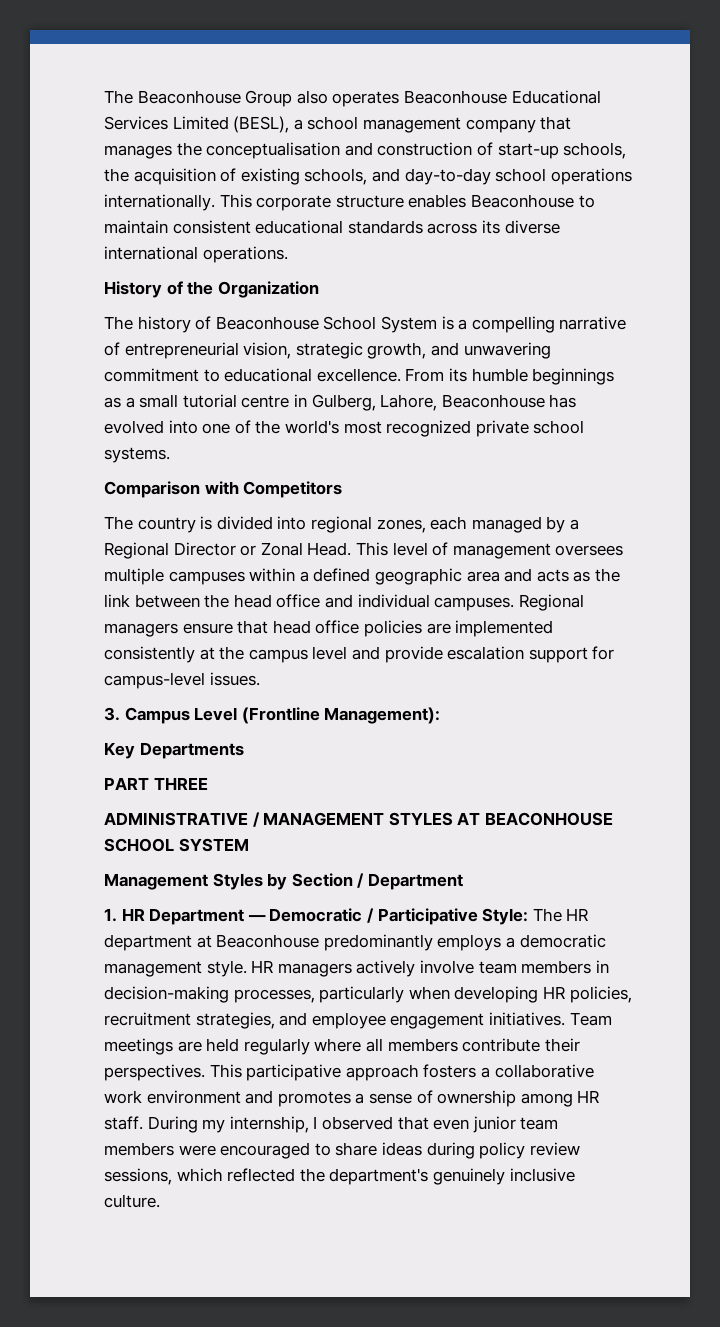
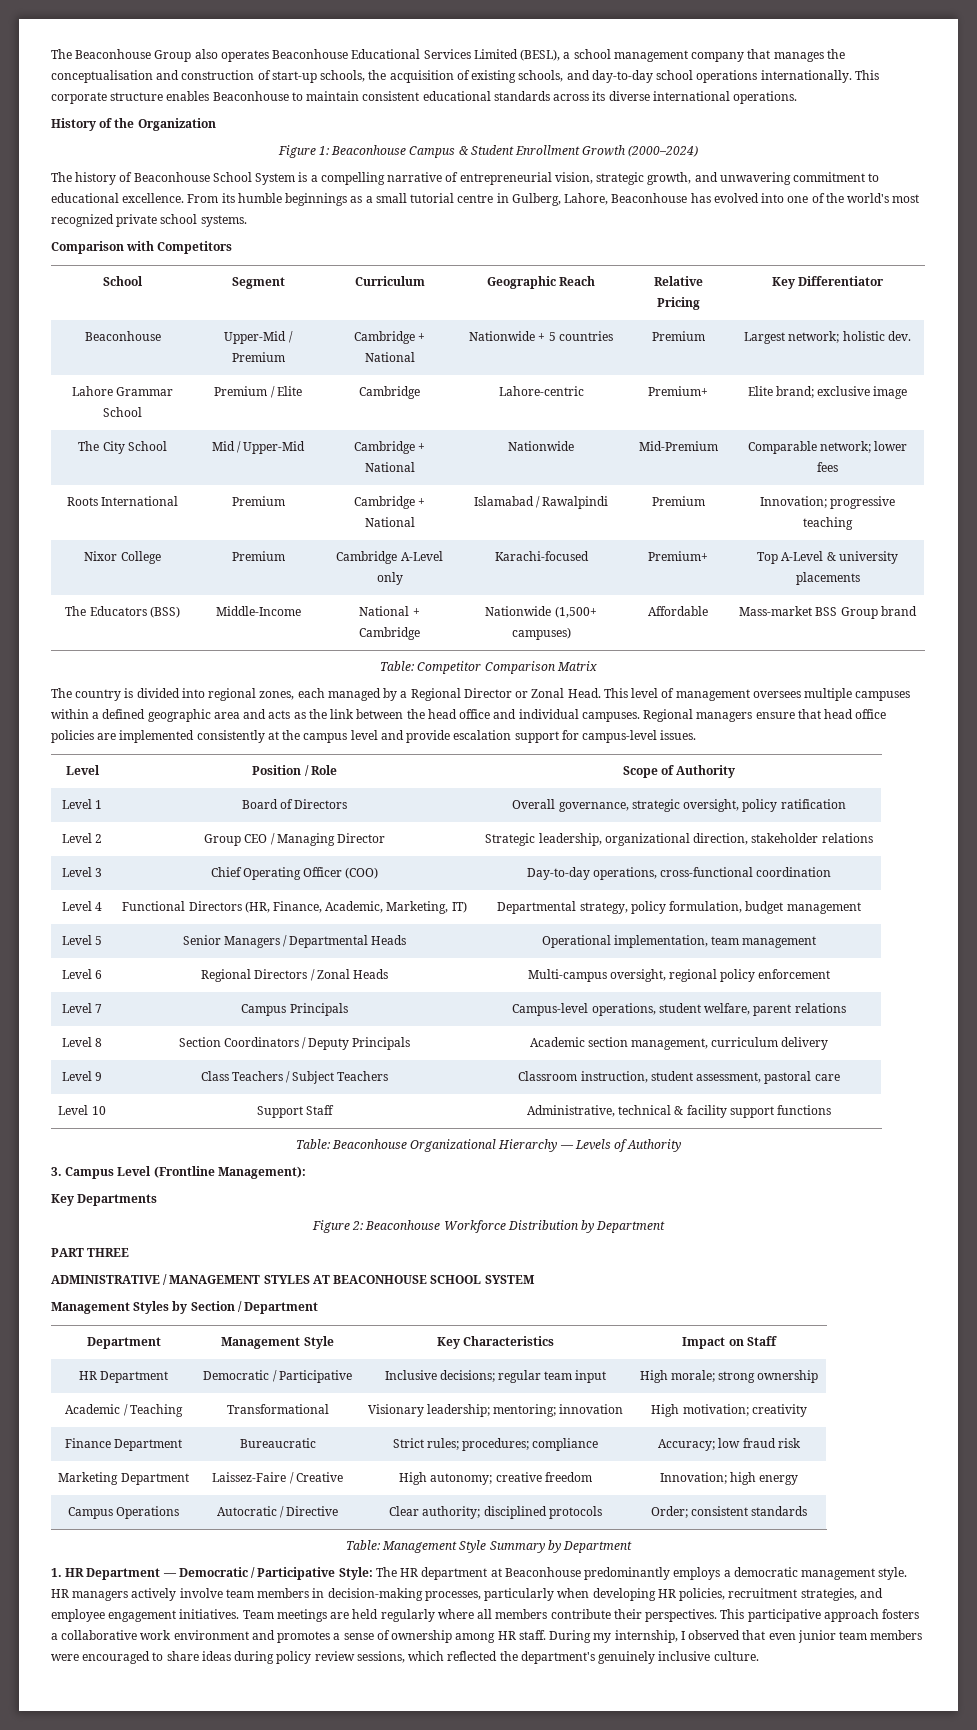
+ Figure 1: Beaconhouse Campus & Student Enrollment Growth (2000–2024)
+ School | Segment | Curriculum | Geographic Reach | Relative Pricing | Key Differentiator
+ Beaconhouse | Upper-Mid / Premium | Cambridge + National | Nationwide + 5 countries | Premium | Largest network; holistic dev.
+ Lahore Grammar School | Premium / Elite | Cambridge | Lahore-centric | Premium+ | Elite brand; exclusive image
+ The City School | Mid / Upper-Mid | Cambridge + National | Nationwide | Mid-Premium | Comparable network; lower fees
+ Roots International | Premium | Cambridge + National | Islamabad / Rawalpindi | Premium | Innovation; progressive teaching
+ Nixor College | Premium | Cambridge A-Level only | Karachi-focused | Premium+ | Top A-Level & university placements
+ The Educators (BSS) | Middle-Income | National + Cambridge | Nationwide (1,500+ campuses) | Affordable | Mass-market BSS Group brand
+ Table: Competitor Comparison Matrix
+ Level | Position / Role | Scope of Authority
+ Level 1 | Board of Directors | Overall governance, strategic oversight, policy ratification
+ Level 2 | Group CEO / Managing Director | Strategic leadership, organizational direction, stakeholder relations
+ Level 3 | Chief Operating Officer (COO) | Day-to-day operations, cross-functional coordination
+ Level 4 | Functional Directors (HR, Finance, Academic, Marketing, IT) | Departmental strategy, policy formulation, budget management
+ Level 5 | Senior Managers / Departmental Heads | Operational implementation, team management
+ Level 6 | Regional Directors / Zonal Heads | Multi-campus oversight, regional policy enforcement
+ Level 7 | Campus Principals | Campus-level operations, student welfare, parent relations
+ Level 8 | Section Coordinators / Deputy Principals | Academic section management, curriculum delivery
+ Level 9 | Class Teachers / Subject Teachers | Classroom instruction, student assessment, pastoral care
+ Level 10 | Support Staff | Administrative, technical & facility support functions
+ Table: Beaconhouse Organizational Hierarchy — Levels of Authority
+ Figure 2: Beaconhouse Workforce Distribution by Department
+ Department | Management Style | Key Characteristics | Impact on Staff
+ HR Department | Democratic / Participative | Inclusive decisions; regular team input | High morale; strong ownership
+ Academic / Teaching | Transformational | Visionary leadership; mentoring; innovation | High motivation; creativity
+ Finance Department | Bureaucratic | Strict rules; procedures; compliance | Accuracy; low fraud risk
+ Marketing Department | Laissez-Faire / Creative | High autonomy; creative freedom | Innovation; high energy
+ Campus Operations | Autocratic / Directive | Clear authority; disciplined protocols | Order; consistent standards
+ Table: Management Style Summary by Department

